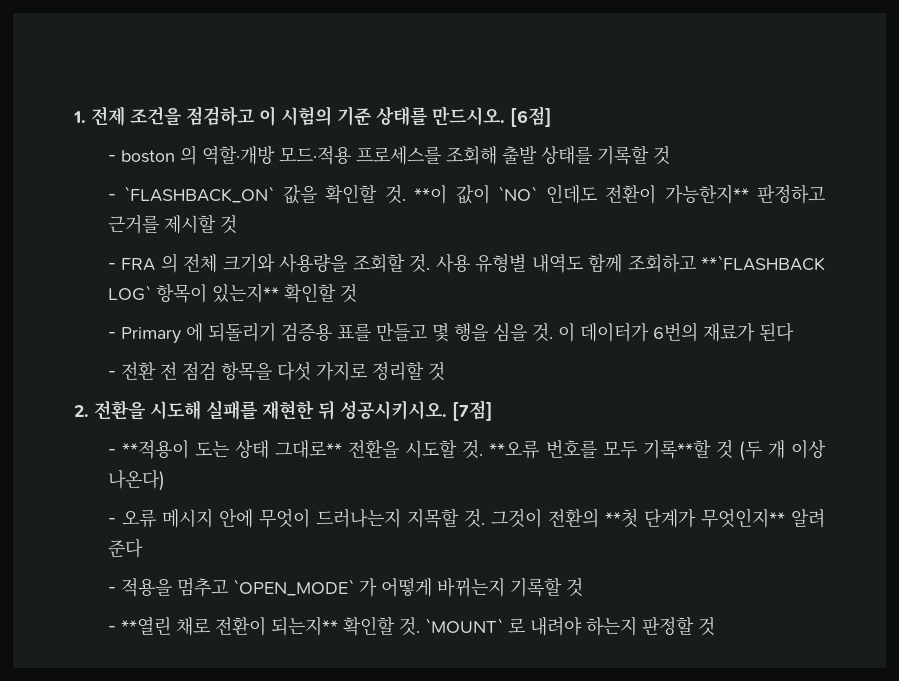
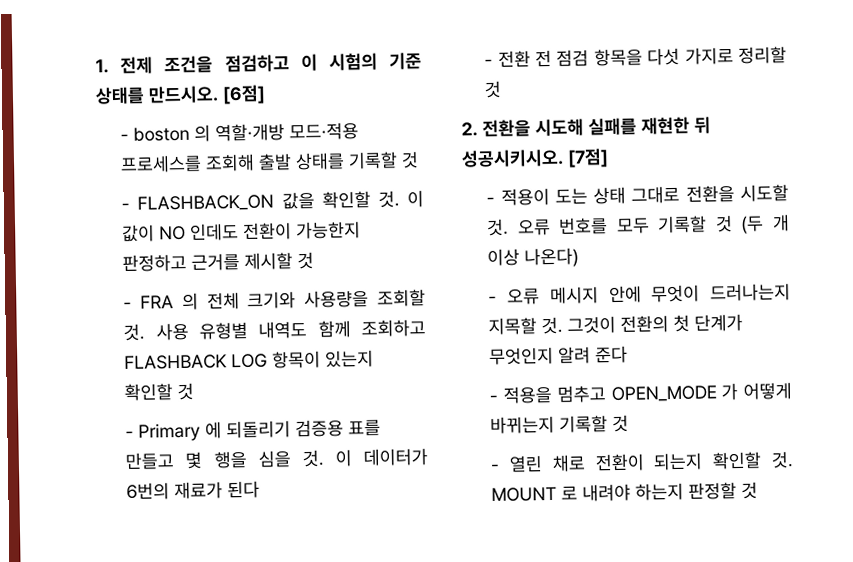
- - `FLASHBACK_ON` 값을 확인할 것.
+ - FLASHBACK_ON 값을 확인할 것.
- **이 값이 `NO` 인데도 전환이 가능한지** 판정하고 근거를 제시할 것
+ 이 값이 NO 인데도 전환이 가능한지 판정하고 근거를 제시할 것
- 사용 유형별 내역도 함께 조회하고 **`FLASHBACK LOG` 항목이 있는지** 확인할 것
+ 사용 유형별 내역도 함께 조회하고 FLASHBACK LOG 항목이 있는지 확인할 것
- - **적용이 도는 상태 그대로** 전환을 시도할 것.
+ - 적용이 도는 상태 그대로 전환을 시도할 것.
- **오류 번호를 모두 기록**할 것 (두 개 이상 나온다)
+ 오류 번호를 모두 기록할 것 (두 개 이상 나온다)
- 그것이 전환의 **첫 단계가 무엇인지** 알려 준다
+ 그것이 전환의 첫 단계가 무엇인지 알려 준다
- - 적용을 멈추고 `OPEN_MODE` 가 어떻게 바뀌는지 기록할 것
+ - 적용을 멈추고 OPEN_MODE 가 어떻게 바뀌는지 기록할 것
- - **열린 채로 전환이 되는지** 확인할 것. `MOUNT` 로 내려야 하는지 판정할 것
+ - 열린 채로 전환이 되는지 확인할 것. MOUNT 로 내려야 하는지 판정할 것

